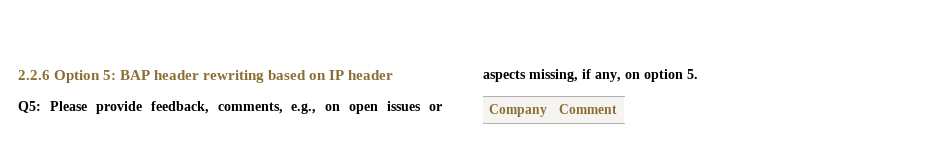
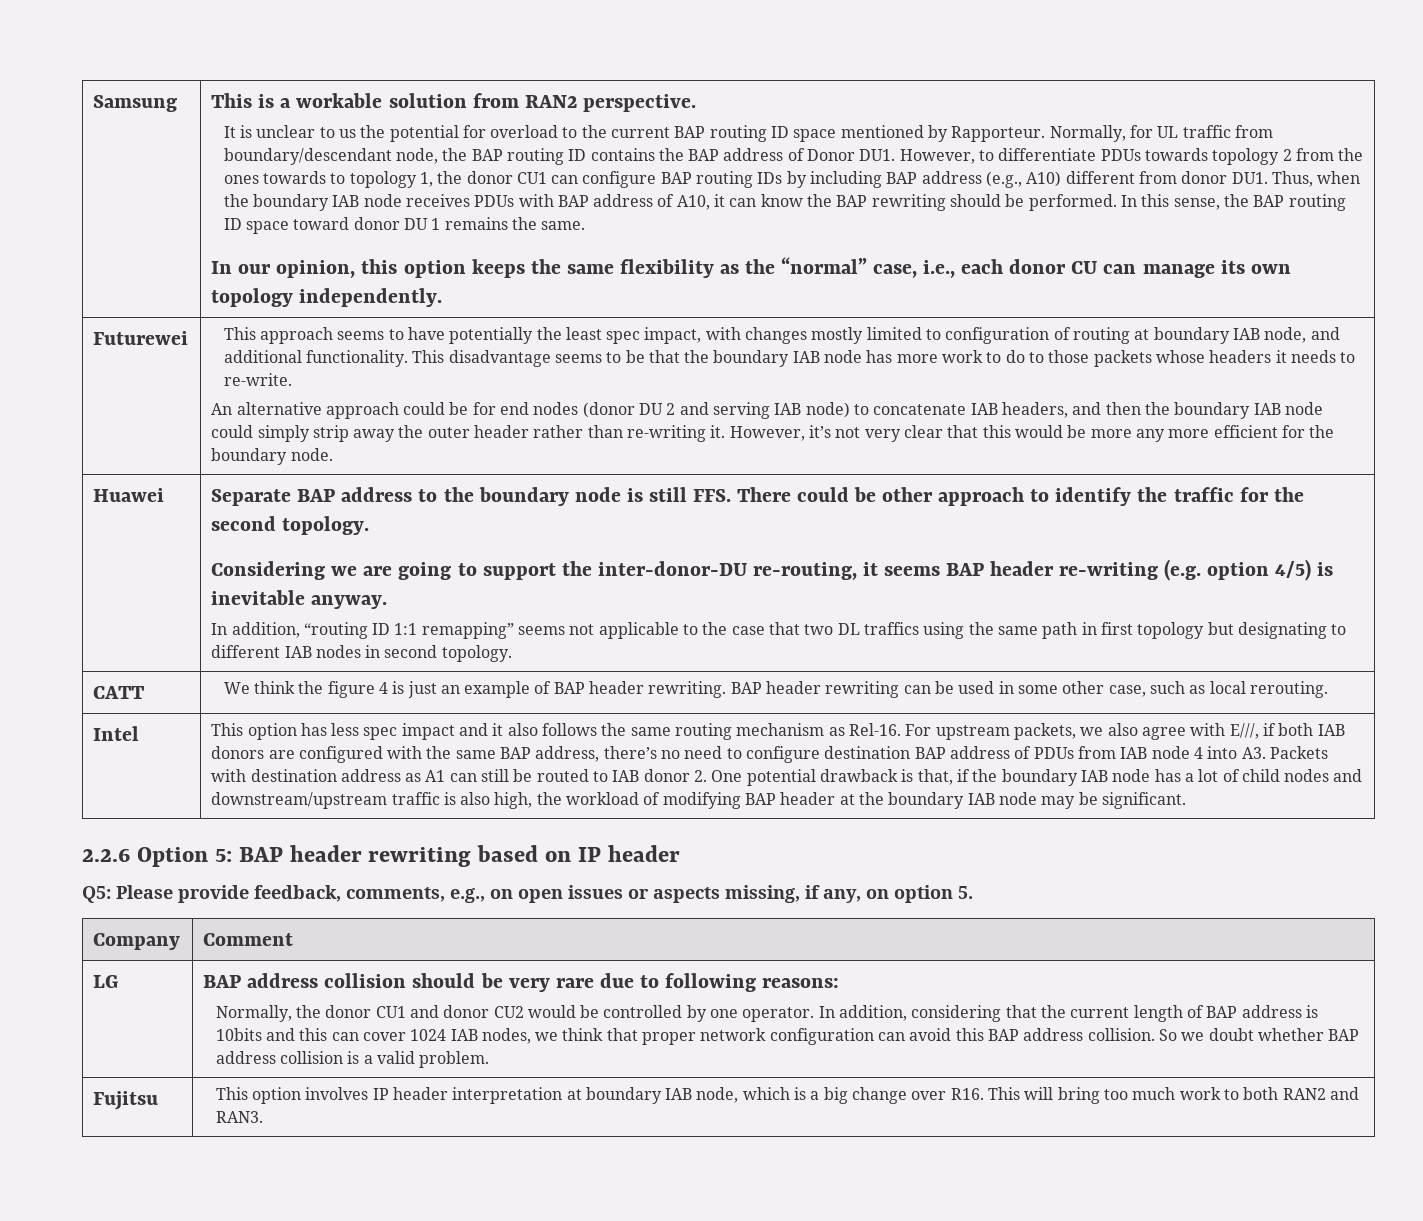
+ Samsung | This is a workable solution from RAN2 perspective.
+ It is unclear to us the potential for overload to the current BAP routing ID space mentioned by Rapporteur. Normally, for UL traffic from boundary/descendant node, the BAP routing ID contains the BAP address of Donor DU1. However, to differentiate PDUs towards topology 2 from the ones towards to topology 1, the donor CU1 can configure BAP routing IDs by including BAP address (e.g., A10) different from donor DU1. Thus, when the boundary IAB node receives PDUs with BAP address of A10, it can know the BAP rewriting should be performed. In this sense, the BAP routing ID space toward donor DU 1 remains the same.
+ In our opinion, this option keeps the same flexibility as the “normal” case, i.e., each donor CU can manage its own topology independently.
+ Futurewei | This approach seems to have potentially the least spec impact, with changes mostly limited to configuration of routing at boundary IAB node, and additional functionality. This disadvantage seems to be that the boundary IAB node has more work to do to those packets whose headers it needs to re-write.
+ An alternative approach could be for end nodes (donor DU 2 and serving IAB node) to concatenate IAB headers, and then the boundary IAB node could simply strip away the outer header rather than re-writing it. However, it’s not very clear that this would be more any more efficient for the boundary node.
+ Huawei | Separate BAP address to the boundary node is still FFS. There could be other approach to identify the traffic for the second topology.
+ Considering we are going to support the inter-donor-DU re-routing, it seems BAP header re-writing (e.g. option 4/5) is inevitable anyway.
+ In addition, “routing ID 1:1 remapping” seems not applicable to the case that two DL traffics using the same path in first topology but designating to different IAB nodes in second topology.
+ CATT | We think the figure 4 is just an example of BAP header rewriting. BAP header rewriting can be used in some other case, such as local rerouting.
+ Intel | This option has less spec impact and it also follows the same routing mechanism as Rel-16. For upstream packets, we also agree with E///, if both IAB donors are configured with the same BAP address, there’s no need to configure destination BAP address of PDUs from IAB node 4 into A3. Packets with destination address as A1 can still be routed to IAB donor 2. One potential drawback is that, if the boundary IAB node has a lot of child nodes and downstream/upstream traffic is also high, the workload of modifying BAP header at the boundary IAB node may be significant.
+ LG | BAP address collision should be very rare due to following reasons:
+ Normally, the donor CU1 and donor CU2 would be controlled by one operator. In addition, considering that the current length of BAP address is 10bits and this can cover 1024 IAB nodes, we think that proper network configuration can avoid this BAP address collision. So we doubt whether BAP address collision is a valid problem.
+ Fujitsu | This option involves IP header interpretation at boundary IAB node, which is a big change over R16. This will bring too much work to both RAN2 and RAN3.

